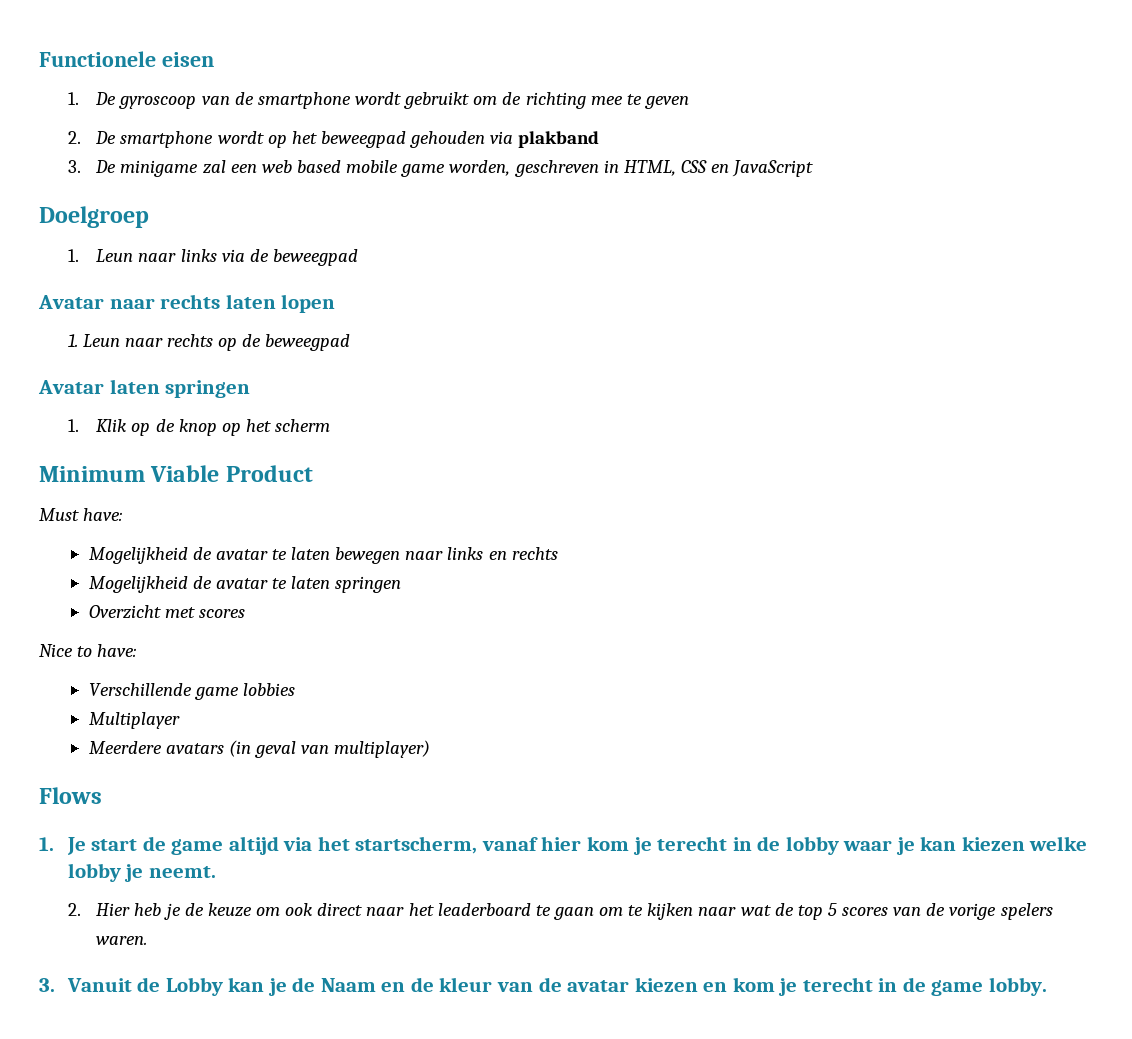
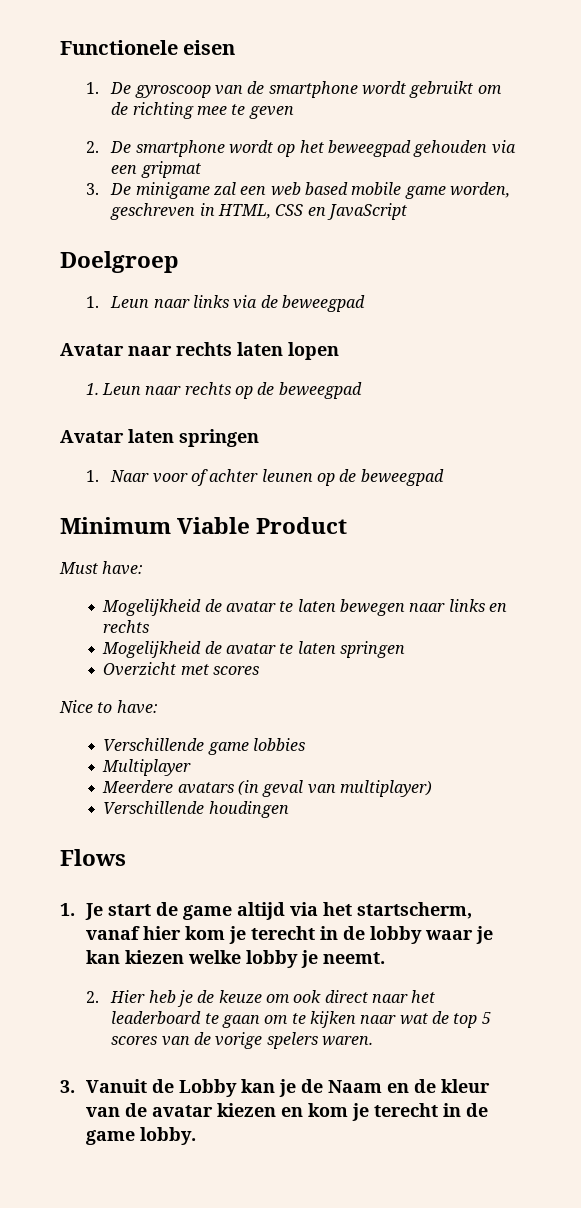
- 2. De smartphone wordt op het beweegpad gehouden via plakband
+ 2. De smartphone wordt op het beweegpad gehouden via een gripmat
- 1. Klik op de knop op het scherm
+ 1. Naar voor of achter leunen op de beweegpad
+ Verschillende houdingen

